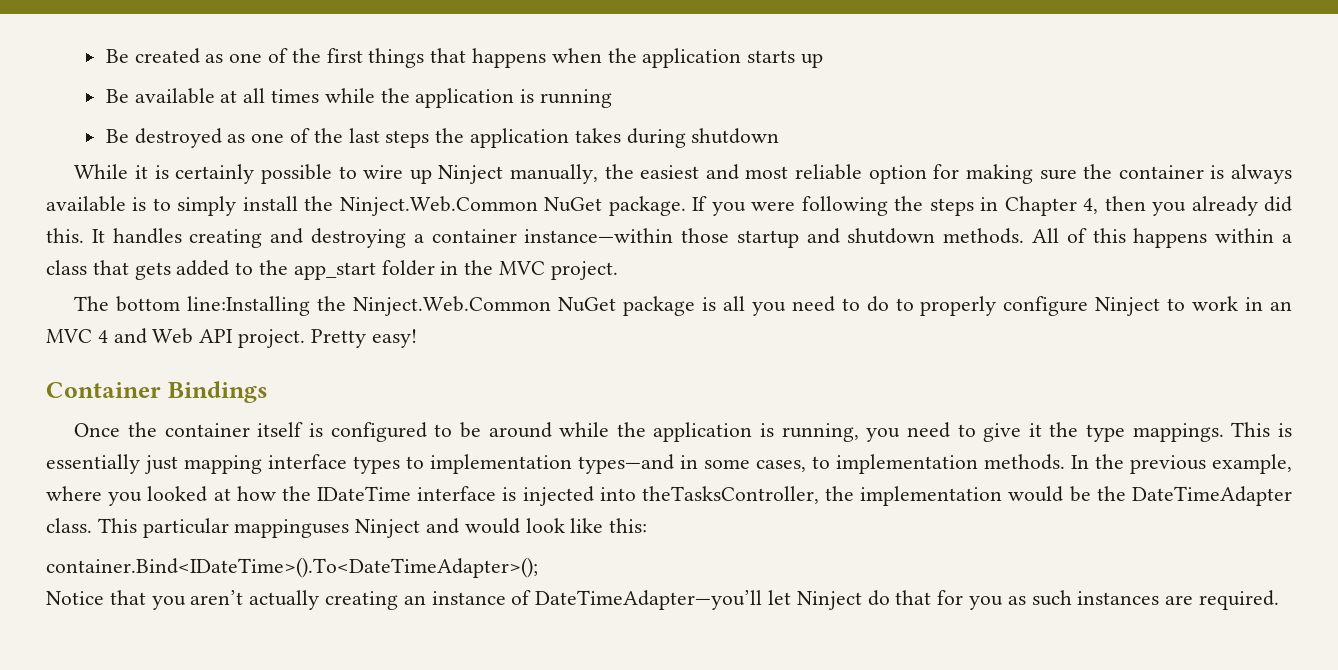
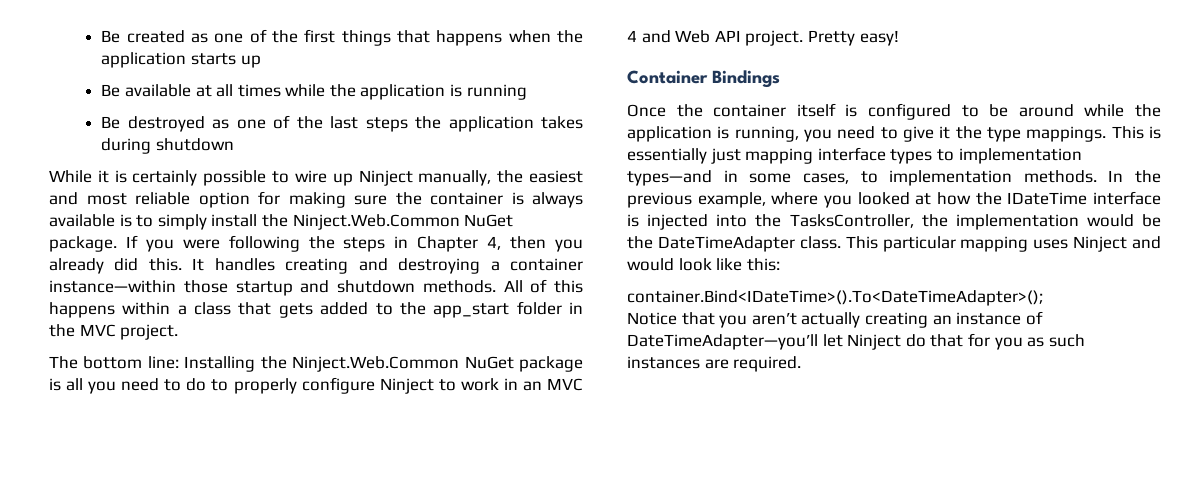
- The bottom line:Installing the Ninject.Web.Common NuGet package is all you need to do to properly configure Ninject to work in an MVC 4 and Web API project.
+ The bottom line: Installing the Ninject.Web.Common NuGet package is all you need to do to properly configure Ninject to work in an MVC 4 and Web API project.
- In the previous example, where you looked at how the IDateTime interface is injected into theTasksController, the implementation would be the DateTimeAdapter class.
+ In the previous example, where you looked at how the IDateTime interface is injected into the TasksController, the implementation would be the DateTimeAdapter class.
- This particular mappinguses Ninject and would look like this:
+ This particular mapping uses Ninject and would look like this:

